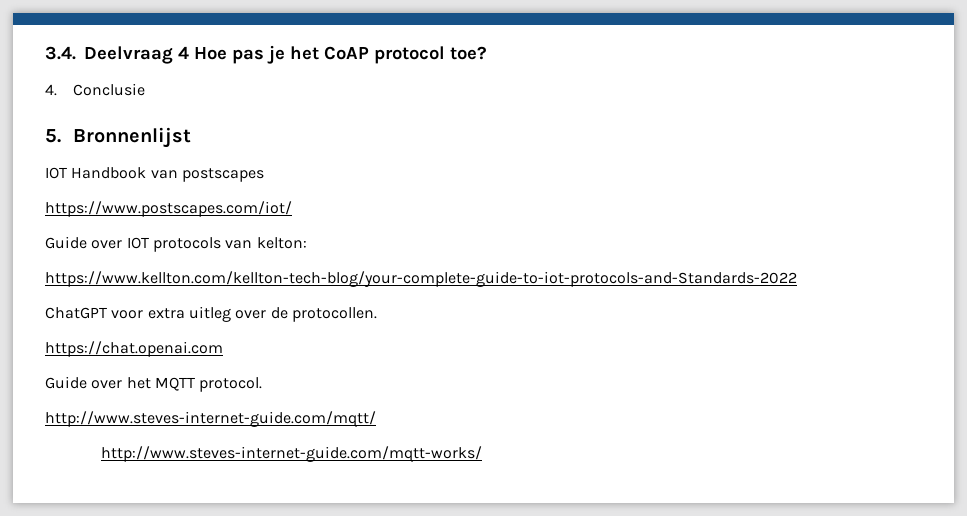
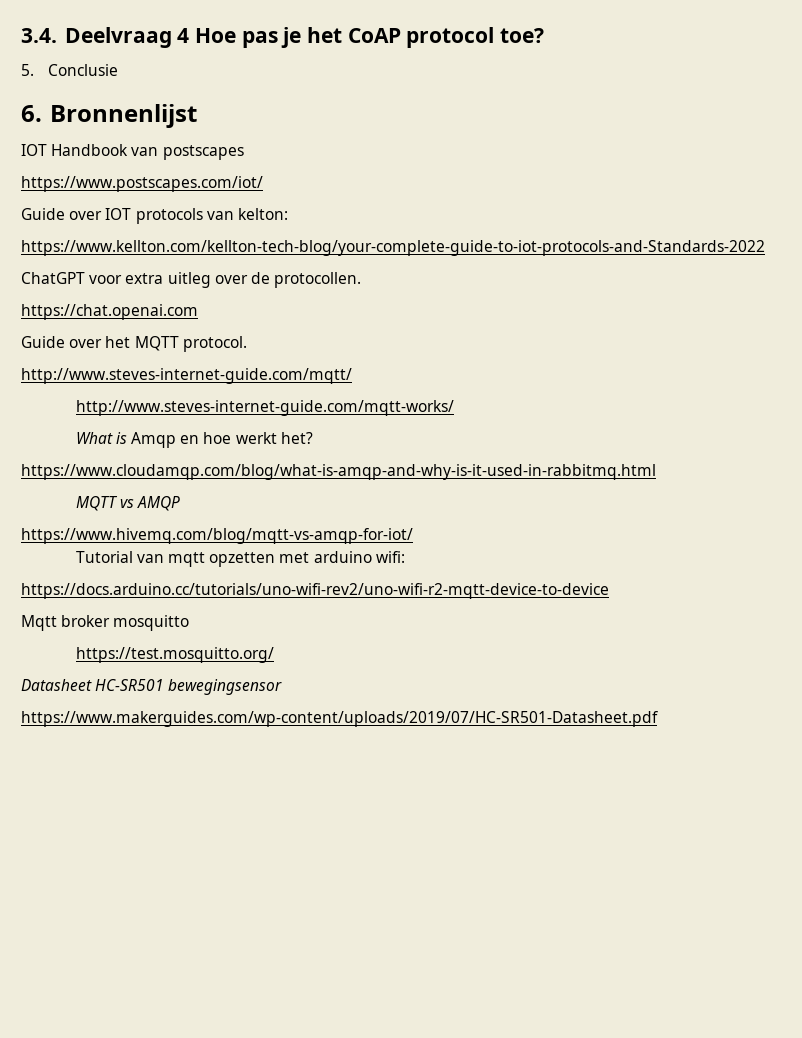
- 4. Conclusie
+ 5. Conclusie
- 5. Bronnenlijst
+ 6. Bronnenlijst
+ What is Amqp en hoe werkt het?
+ https://www.cloudamqp.com/blog/what-is-amqp-and-why-is-it-used-in-rabbitmq.html
+ MQTT vs AMQP
+ https://www.hivemq.com/blog/mqtt-vs-amqp-for-iot/
+ Tutorial van mqtt opzetten met arduino wifi:
+ https://docs.arduino.cc/tutorials/uno-wifi-rev2/uno-wifi-r2-mqtt-device-to-device
+ Mqtt broker mosquitto
+ https://test.mosquitto.org/
+ Datasheet HC-SR501 bewegingsensor
+ https://www.makerguides.com/wp-content/uploads/2019/07/HC-SR501-Datasheet.pdf

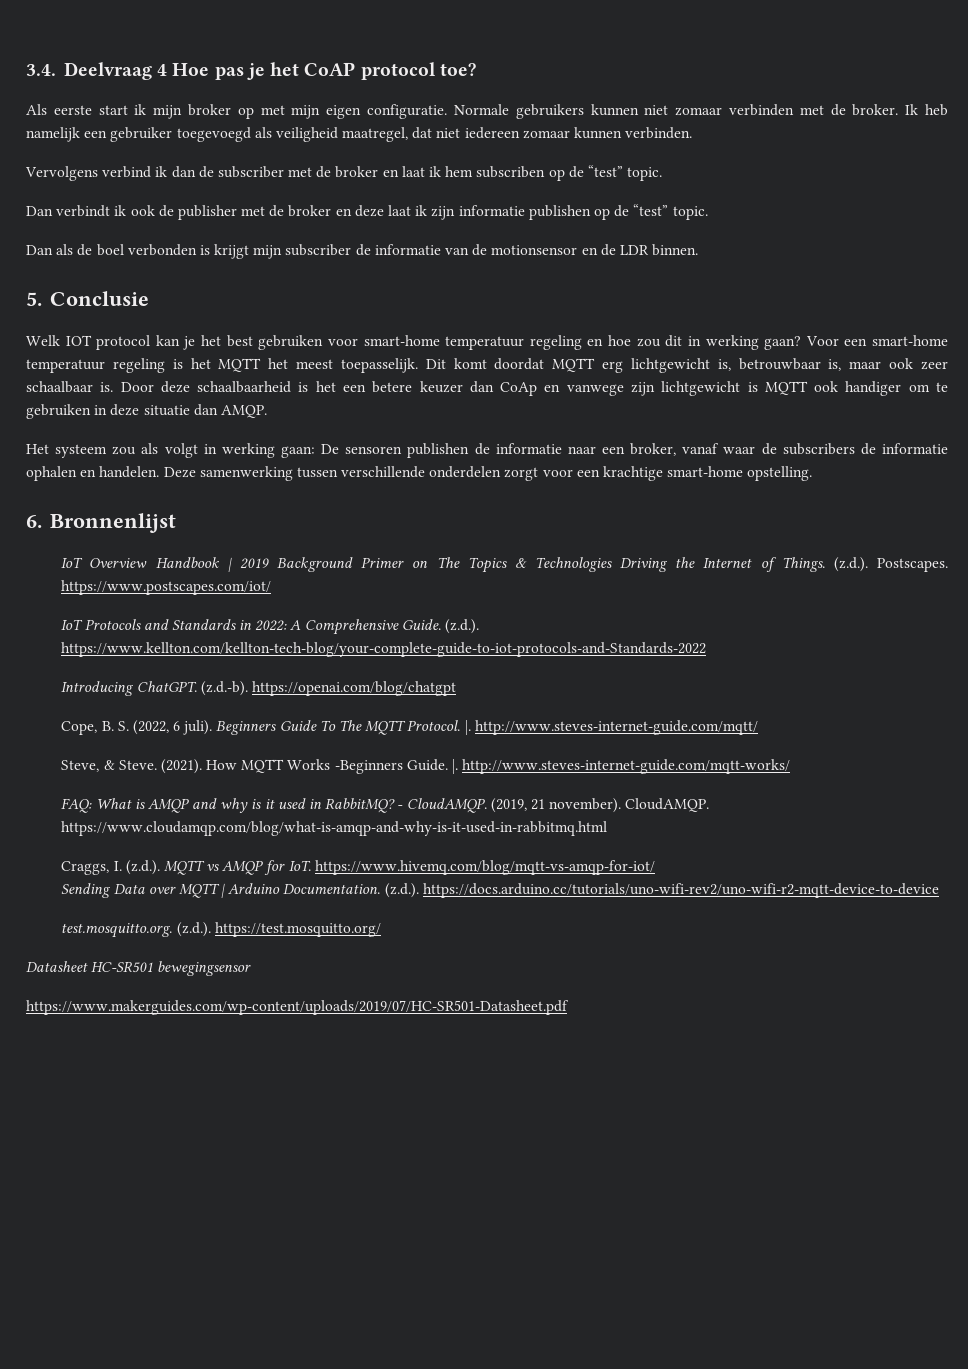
+ Als eerste start ik mijn broker op met mijn eigen configuratie. Normale gebruikers kunnen niet zomaar verbinden met de broker. Ik heb namelijk een gebruiker toegevoegd als veiligheid maatregel, dat niet iedereen zomaar kunnen verbinden.
+ Vervolgens verbind ik dan de subscriber met de broker en laat ik hem subscriben op de “test” topic.
+ Dan verbindt ik ook de publisher met de broker en deze laat ik zijn informatie publishen op de “test” topic.
+ Dan als de boel verbonden is krijgt mijn subscriber de informatie van de motionsensor en de LDR binnen.
  5. Conclusie
+ Welk IOT protocol kan je het best gebruiken voor smart-home temperatuur regeling en hoe zou dit in werking gaan? Voor een smart-home temperatuur regeling is het MQTT het meest toepasselijk. Dit komt doordat MQTT erg lichtgewicht is, betrouwbaar is, maar ook zeer schaalbaar is. Door deze schaalbaarheid is het een betere keuzer dan CoAp en vanwege zijn lichtgewicht is MQTT ook handiger om te gebruiken in deze situatie dan AMQP.
+ Het systeem zou als volgt in werking gaan: De sensoren publishen de informatie naar een broker, vanaf waar de subscribers de informatie ophalen en handelen. Deze samenwerking tussen verschillende onderdelen zorgt voor een krachtige smart-home opstelling.
  6. Bronnenlijst
- IOT Handbook van postscapes
- https://www.postscapes.com/iot/
- Guide over IOT protocols van kelton:
- https://www.kellton.com/kellton-tech-blog/your-complete-guide-to-iot-protocols-and-Standards-2022
- ChatGPT voor extra uitleg over de protocollen.
- https://chat.openai.com
- Guide over het MQTT protocol.
- http://www.steves-internet-guide.com/mqtt/
- http://www.steves-internet-guide.com/mqtt-works/
+ IoT Overview Handbook | 2019 Background Primer on The Topics & Technologies Driving the Internet of Things. (z.d.). Postscapes. https://www.postscapes.com/iot/
+ IoT Protocols and Standards in 2022: A Comprehensive Guide. (z.d.). https://www.kellton.com/kellton-tech-blog/your-complete-guide-to-iot-protocols-and-Standards-2022
+ Introducing ChatGPT. (z.d.-b). https://openai.com/blog/chatgpt
+ Cope, B. S. (2022, 6 juli). Beginners Guide To The MQTT Protocol. |. http://www.steves-internet-guide.com/mqtt/
+ Steve, & Steve. (2021). How MQTT Works -Beginners Guide. |. http://www.steves-internet-guide.com/mqtt-works/
- What is Amqp en hoe werkt het?
- https://www.cloudamqp.com/blog/what-is-amqp-and-why-is-it-used-in-rabbitmq.html
- MQTT vs AMQP
- https://www.hivemq.com/blog/mqtt-vs-amqp-for-iot/
+ FAQ: What is AMQP and why is it used in RabbitMQ? - CloudAMQP. (2019, 21 november). CloudAMQP. https://www.cloudamqp.com/blog/what-is-amqp-and-why-is-it-used-in-rabbitmq.html
+ Craggs, I. (z.d.). MQTT vs AMQP for IoT. https://www.hivemq.com/blog/mqtt-vs-amqp-for-iot/
- Tutorial van mqtt opzetten met arduino wifi:
- https://docs.arduino.cc/tutorials/uno-wifi-rev2/uno-wifi-r2-mqtt-device-to-device
- Mqtt broker mosquitto
- https://test.mosquitto.org/
+ Sending Data over MQTT | Arduino Documentation. (z.d.). https://docs.arduino.cc/tutorials/uno-wifi-rev2/uno-wifi-r2-mqtt-device-to-device
+ test.mosquitto.org. (z.d.). https://test.mosquitto.org/

